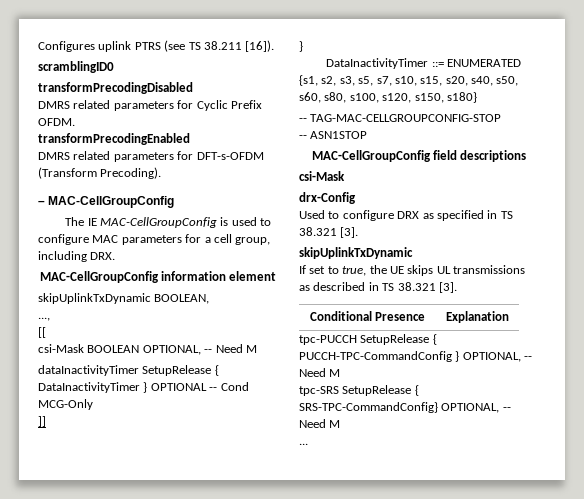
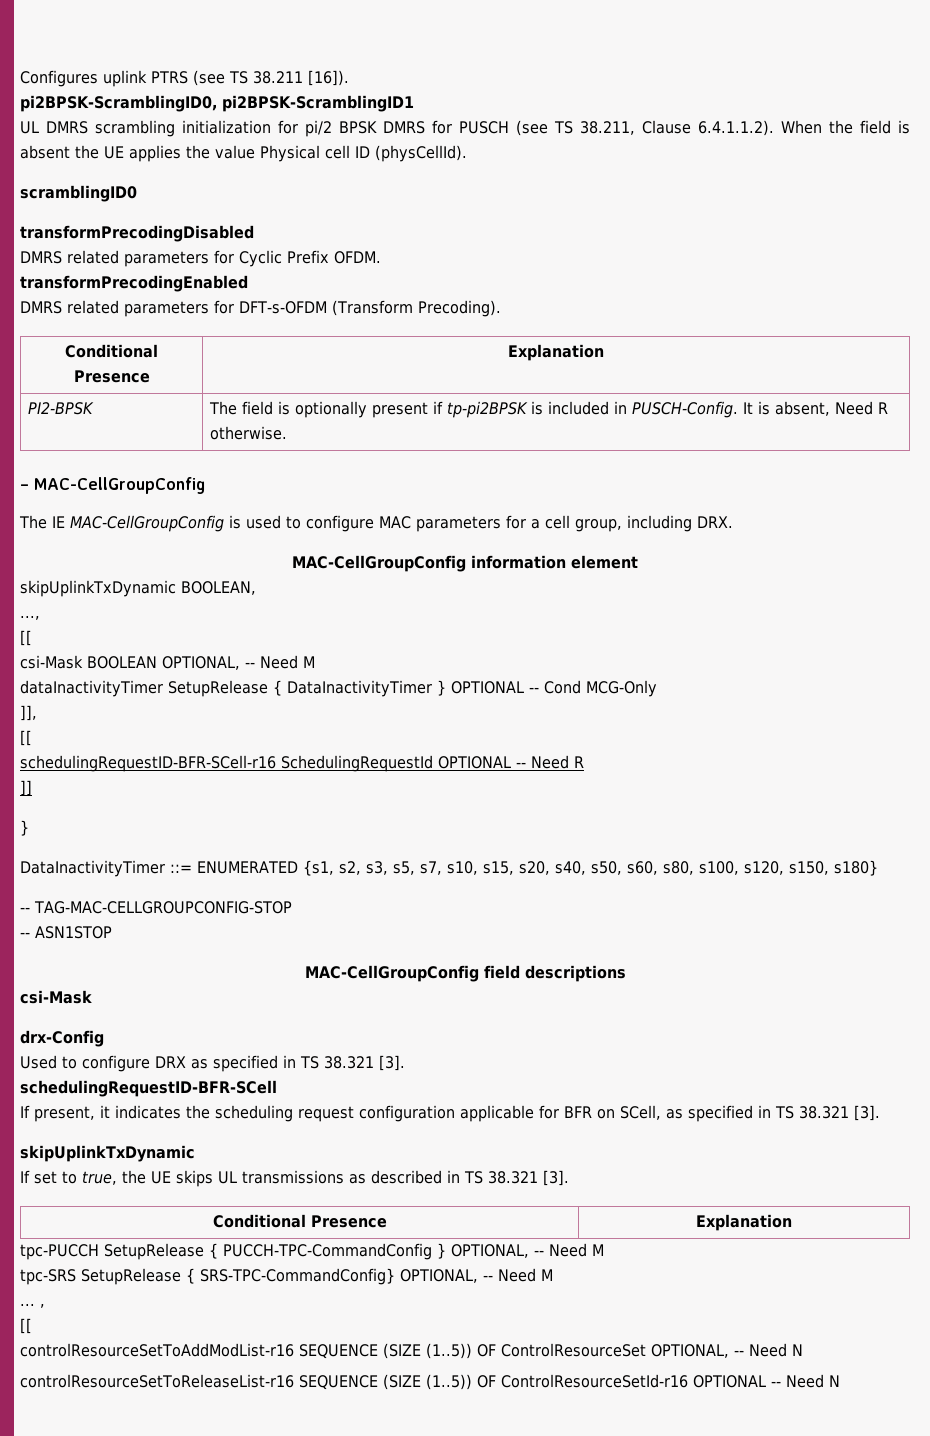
+ pi2BPSK-ScramblingID0, pi2BPSK-ScramblingID1
+ UL DMRS scrambling initialization for pi/2 BPSK DMRS for PUSCH (see TS 38.211, Clause 6.4.1.1.2). When the field is absent the UE applies the value Physical cell ID (physCellId).
  DMRS related parameters for DFT-s-OFDM (Transform Precoding).
+ Conditional Presence | Explanation
+ PI2-BPSK | The field is optionally present if tp-pi2BPSK is included in PUSCH-Config. It is absent, Need R otherwise.
+ ]],
+ [[
+ schedulingRequestID-BFR-SCell-r16 SchedulingRequestId OPTIONAL -- Need R
+ schedulingRequestID-BFR-SCell
+ If present, it indicates the scheduling request configuration applicable for BFR on SCell, as specified in TS 38.321 [3].
- ...
+ ... ,
+ [[
+ controlResourceSetToAddModList-r16 SEQUENCE (SIZE (1..5)) OF ControlResourceSet OPTIONAL, -- Need N
+ controlResourceSetToReleaseList-r16 SEQUENCE (SIZE (1..5)) OF ControlResourceSetId-r16 OPTIONAL -- Need N

